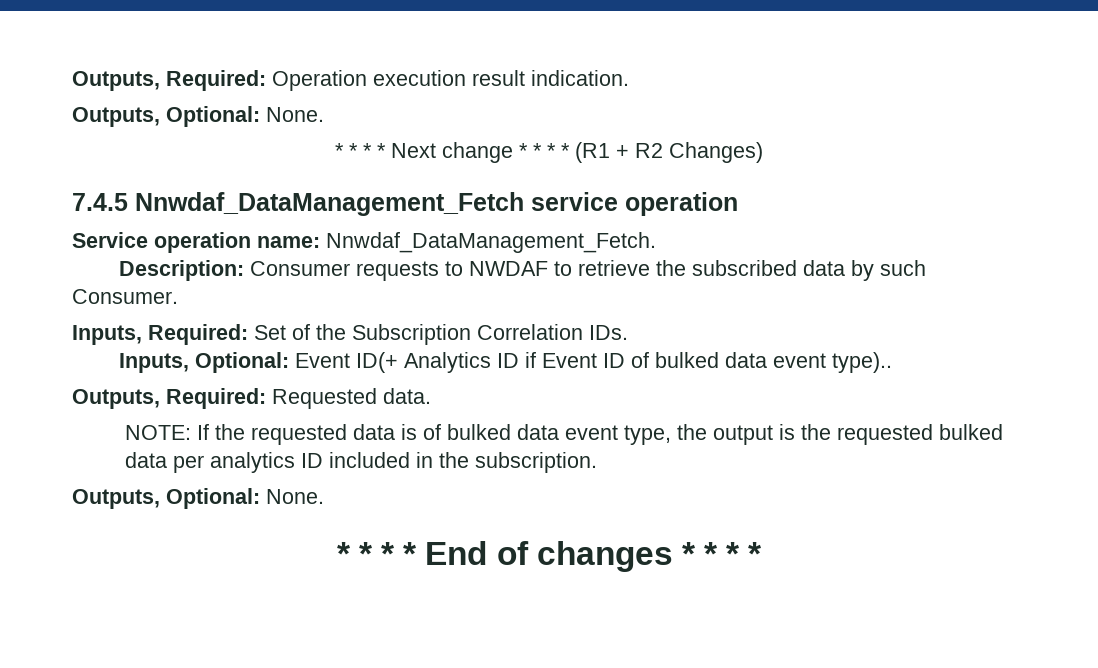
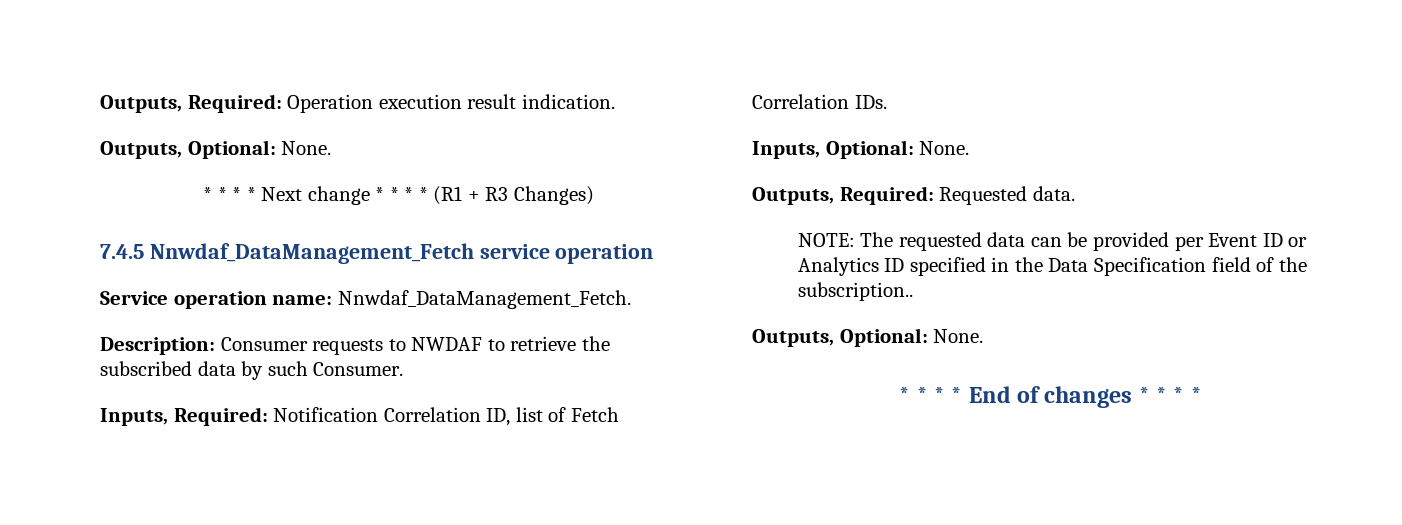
- * * * * Next change * * * * (R1 + R2 Changes)
+ * * * * Next change * * * * (R1 + R3 Changes)
- Inputs, Required: Set of the Subscription Correlation IDs.
- Inputs, Optional: Event ID(+ Analytics ID if Event ID of bulked data event type)..
+ Inputs, Required: Notification Correlation ID, list of Fetch Correlation IDs.
+ Inputs, Optional: None.
- NOTE: If the requested data is of bulked data event type, the output is the requested bulked data per analytics ID included in the subscription.
+ NOTE: The requested data can be provided per Event ID or Analytics ID specified in the Data Specification field of the subscription..

